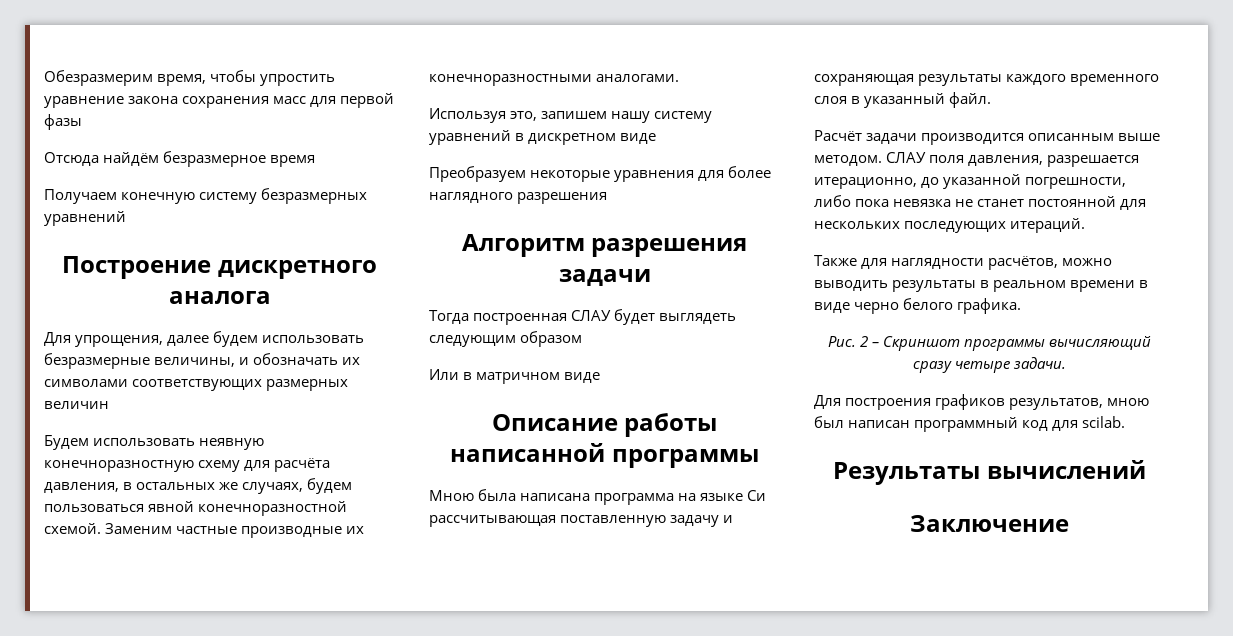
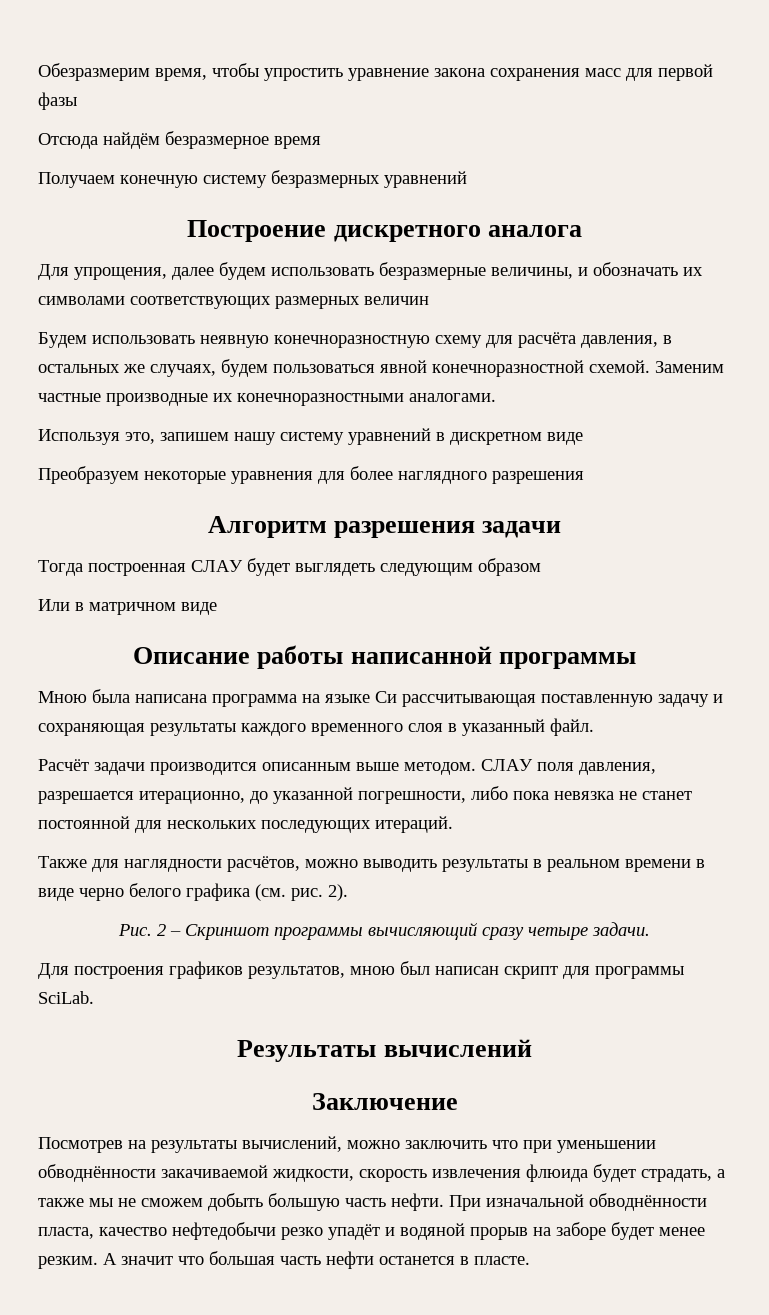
- Также для наглядности расчётов, можно выводить результаты в реальном времени в виде черно белого графика.
+ Также для наглядности расчётов, можно выводить результаты в реальном времени в виде черно белого графика (см. рис. 2).
- Для построения графиков результатов, мною был написан программный код для scilab.
+ Для построения графиков результатов, мною был написан скрипт для программы SciLab.
+ Посмотрев на результаты вычислений, можно заключить что при уменьшении обводнённости закачиваемой жидкости, скорость извлечения флюида будет страдать, а также мы не сможем добыть большую часть нефти. При изначальной обводнённости пласта, качество нефтедобычи резко упадёт и водяной прорыв на заборе будет менее резким. А значит что большая часть нефти останется в пласте.

